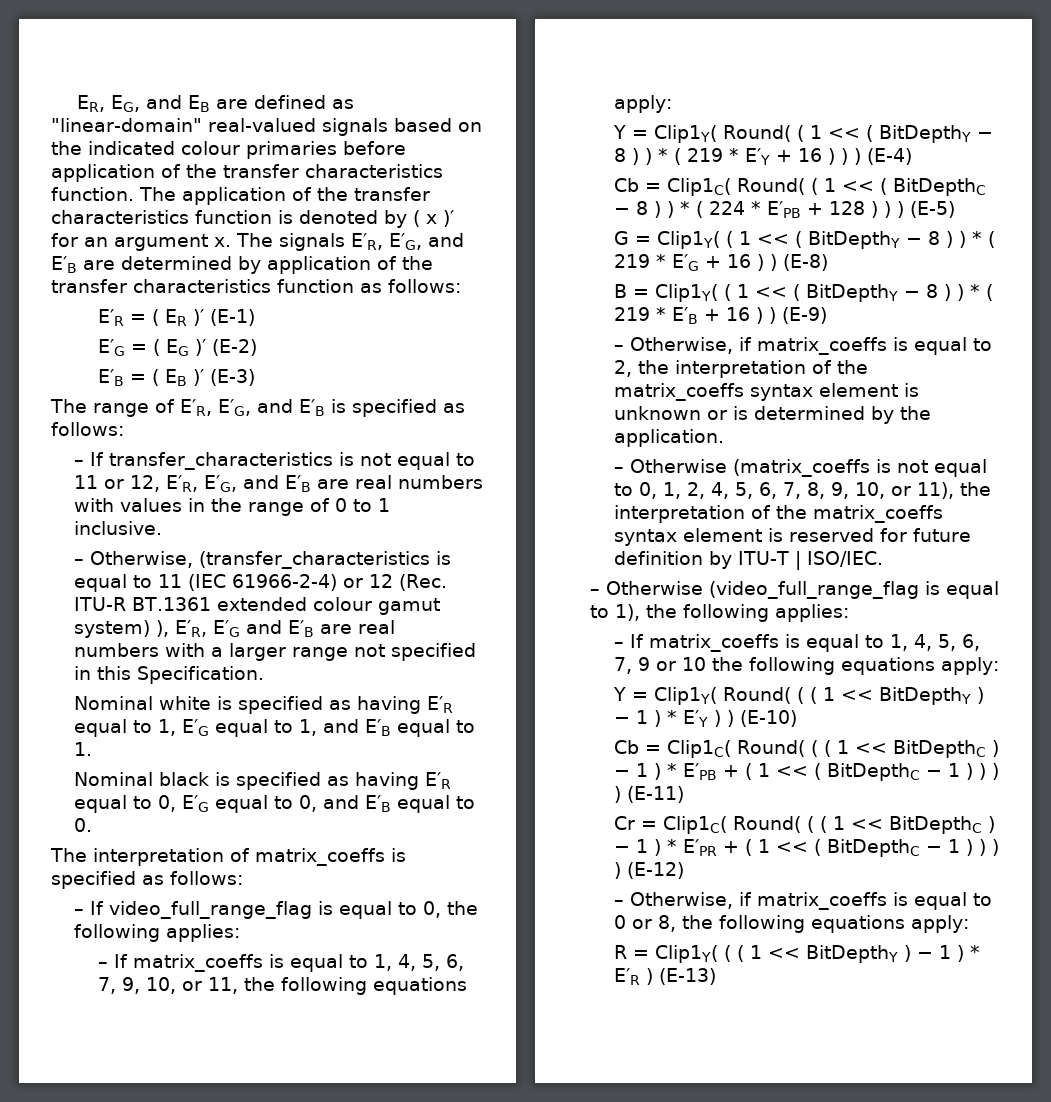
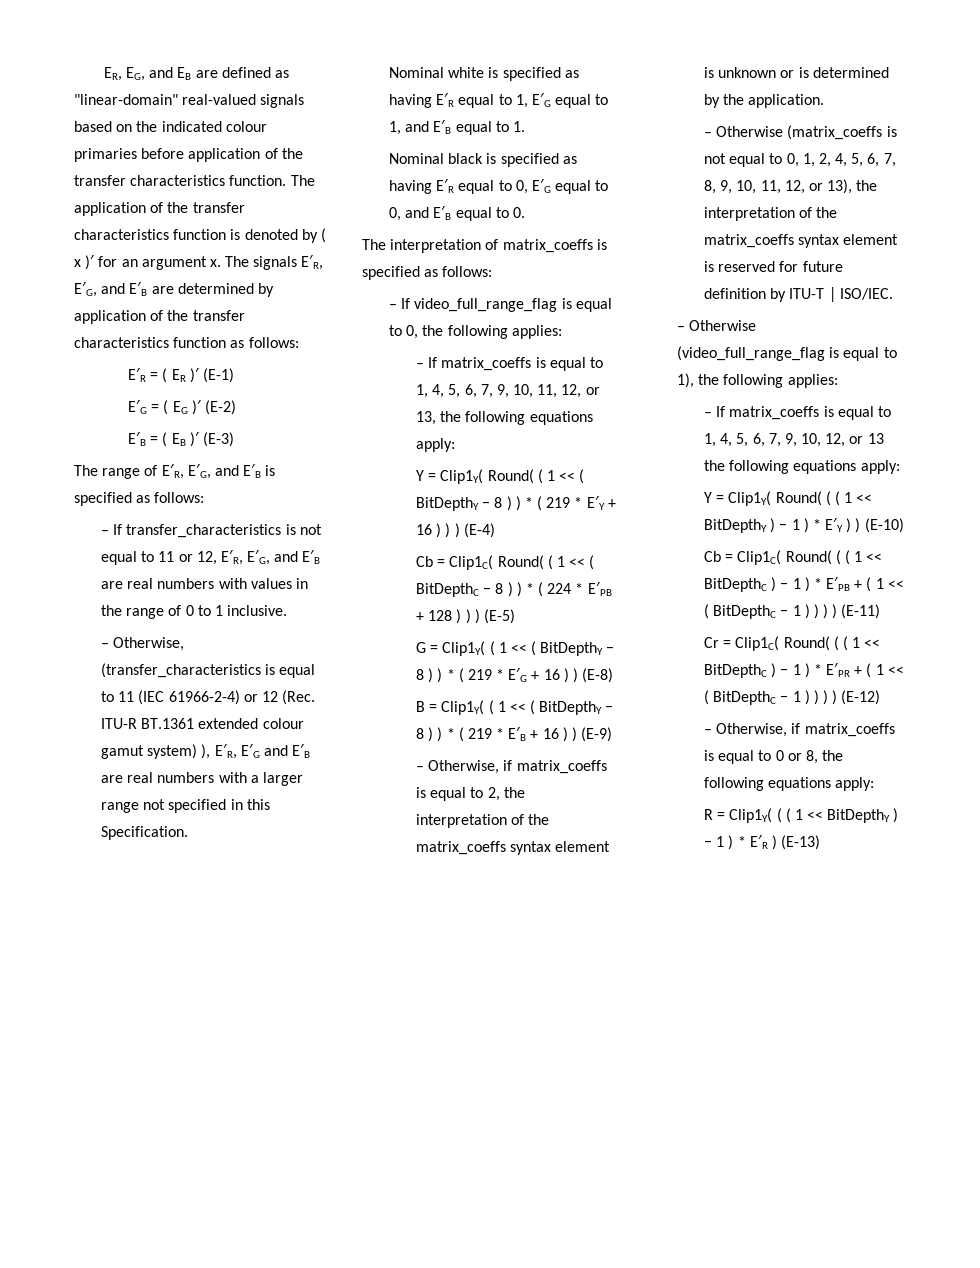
- – If matrix_coeffs is equal to 1, 4, 5, 6, 7, 9, 10, or 11, the following equations apply:
+ – If matrix_coeffs is equal to 1, 4, 5, 6, 7, 9, 10, 11, 12, or 13, the following equations apply:
- – Otherwise (matrix_coeffs is not equal to 0, 1, 2, 4, 5, 6, 7, 8, 9, 10, or 11), the interpretation of the matrix_coeffs syntax element is reserved for future definition by ITU-T | ISO/IEC.
+ – Otherwise (matrix_coeffs is not equal to 0, 1, 2, 4, 5, 6, 7, 8, 9, 10, 11, 12, or 13), the interpretation of the matrix_coeffs syntax element is reserved for future definition by ITU-T | ISO/IEC.
- – If matrix_coeffs is equal to 1, 4, 5, 6, 7, 9 or 10 the following equations apply:
+ – If matrix_coeffs is equal to 1, 4, 5, 6, 7, 9, 10, 12, or 13 the following equations apply:

